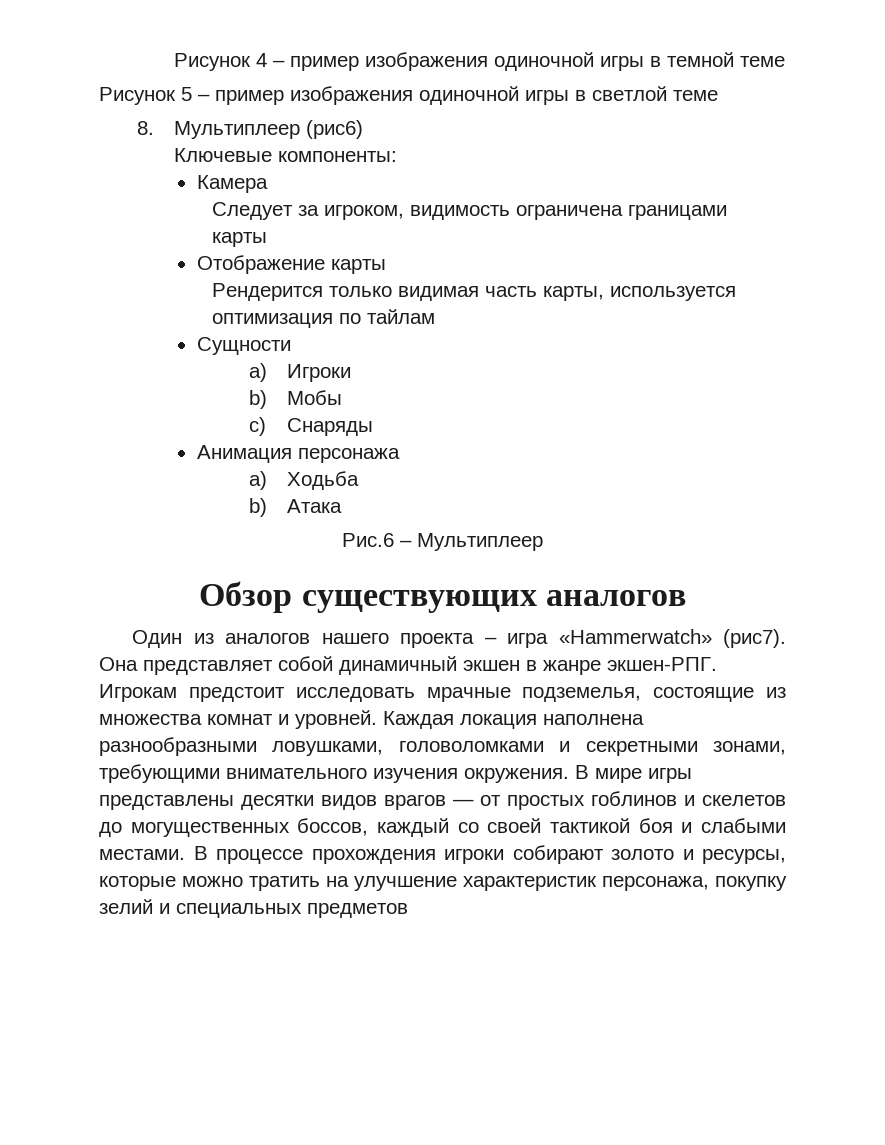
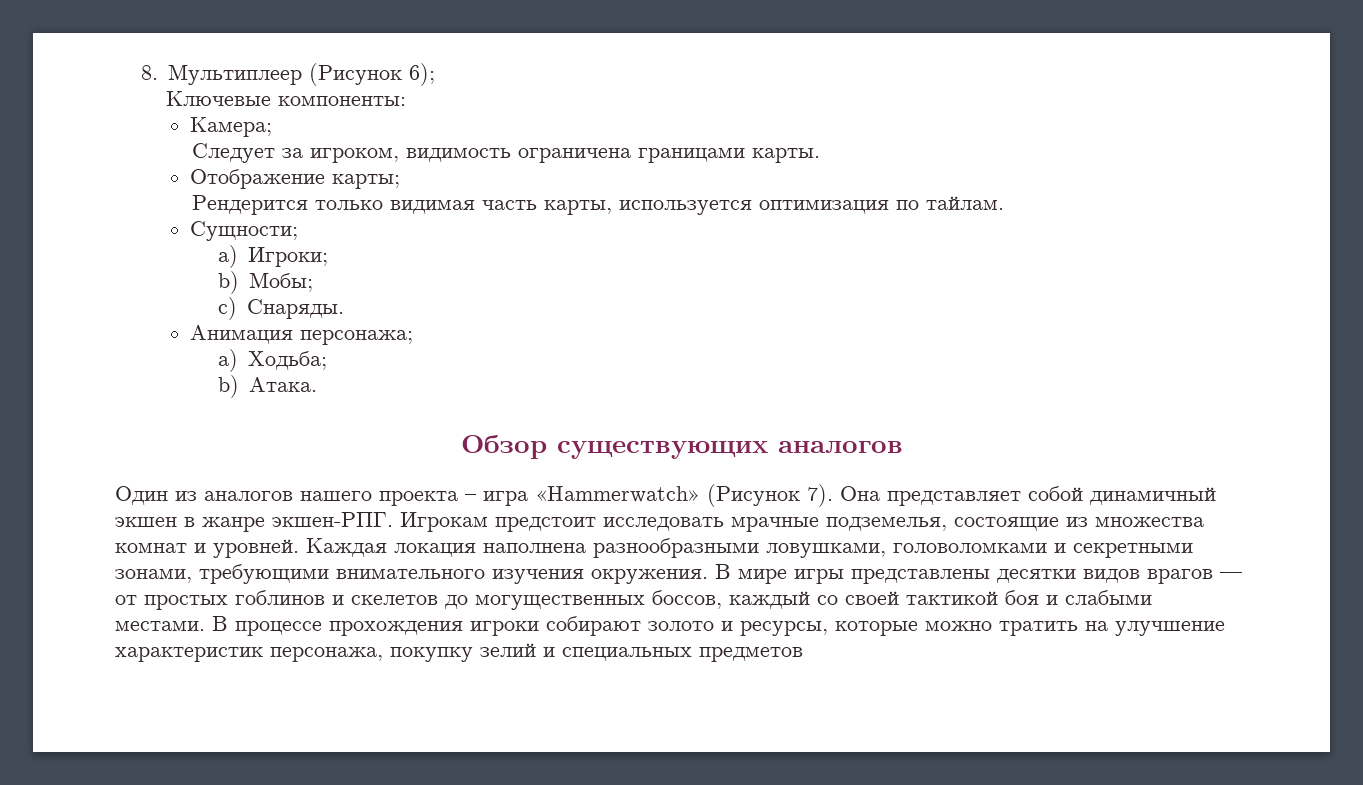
- Рисунок 4 – пример изображения одиночной игры в темной теме
- Рисунок 5 – пример изображения одиночной игры в светлой теме
- 8. Мультиплеер (рис6)
+ 8. Мультиплеер (Рисунок 6);
- Камера
+ Камера;
- Следует за игроком, видимость ограничена границами карты
+ Следует за игроком, видимость ограничена границами карты.
- Отображение карты
+ Отображение карты;
- Рендерится только видимая часть карты, используется оптимизация по тайлам
- Сущности
- a) Игроки
- b) Мобы
+ Рендерится только видимая часть карты, используется оптимизация по тайлам.
+ Сущности;
+ a) Игроки;
+ b) Мобы;
- c) Снаряды
+ c) Снаряды.
- Анимация персонажа
- a) Ходьба
- b) Атака
- Рис.6 – Мультиплеер
+ Анимация персонажа;
+ a) Ходьба;
+ b) Атака.
- Один из аналогов нашего проекта – игра «Hammerwatch» (рис7).
+ Один из аналогов нашего проекта – игра «Hammerwatch» (Рисунок 7).

